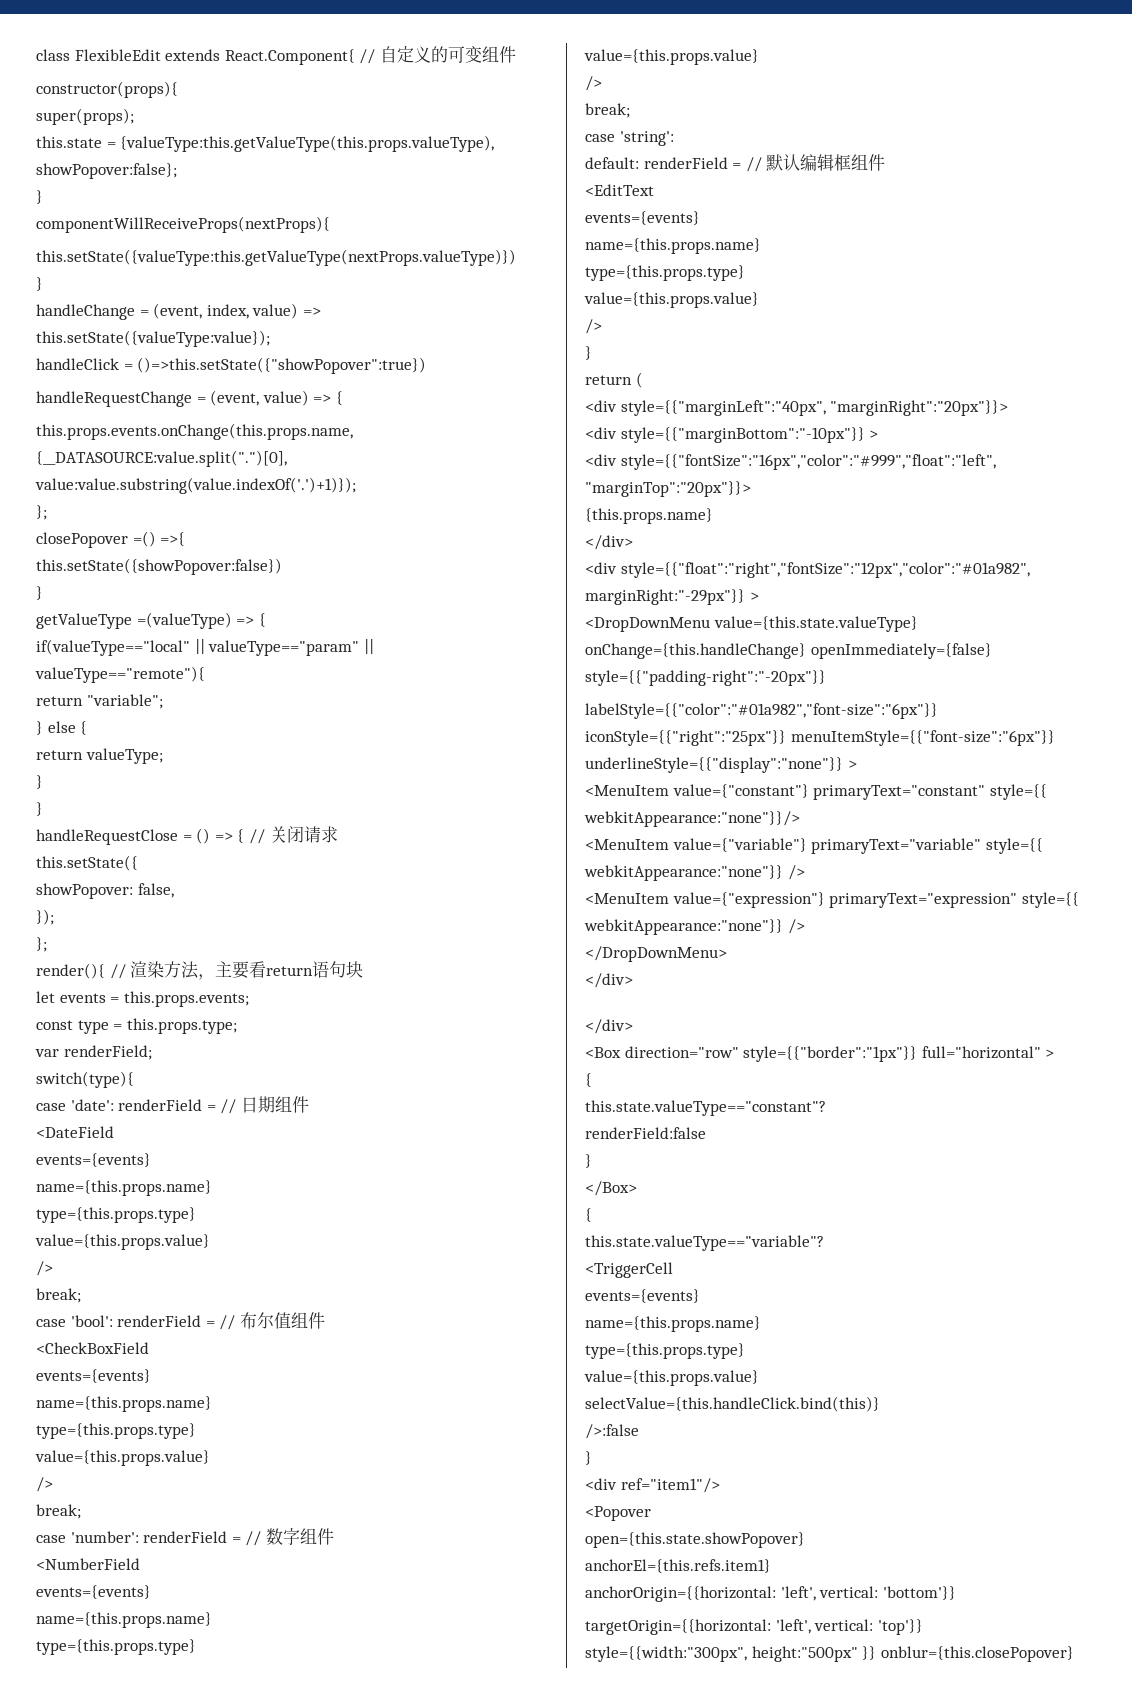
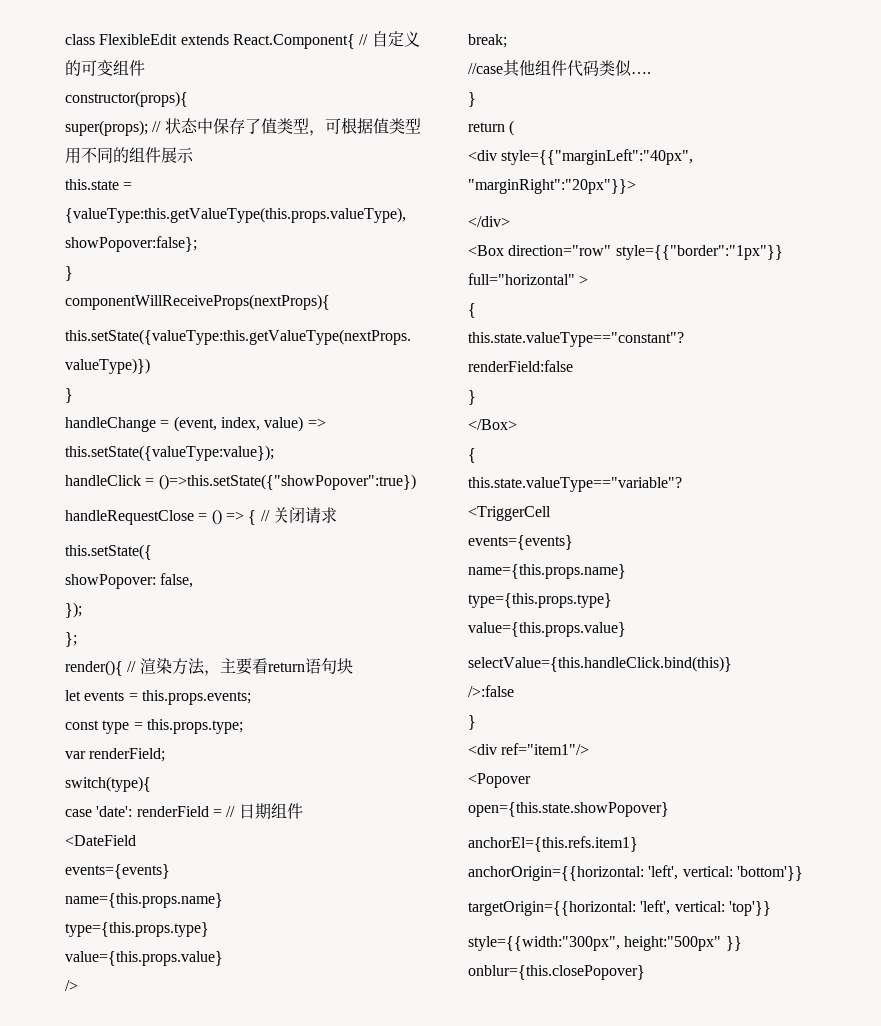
- super(props);
+ super(props); // 状态中保存了值类型，可根据值类型用不同的组件展示
- handleRequestChange = (event, value) => {
- this.props.events.onChange(this.props.name, {__DATASOURCE:value.split(".")[0], value:value.substring(value.indexOf('.')+1)});
- };
- closePopover =() =>{
- this.setState({showPopover:false})
- }
- getValueType =(valueType) => {
- if(valueType=="local" || valueType=="param" || valueType=="remote"){
- return "variable";
- } else {
- return valueType;
- }
- }
- case 'bool': renderField = // 布尔值组件
- <CheckBoxField
- events={events}
- name={this.props.name}
- type={this.props.type}
- value={this.props.value}
- />
- break;
- case 'number': renderField = // 数字组件
- <NumberField
- events={events}
- name={this.props.name}
- type={this.props.type}
- value={this.props.value}
- />
- break;
- case 'string':
- default: renderField = // 默认编辑框组件
- <EditText
- events={events}
- name={this.props.name}
- type={this.props.type}
- value={this.props.value}
- />
+ //case其他组件代码类似….
- <div style={{"marginBottom":"-10px"}} >
- <div style={{"fontSize":"16px","color":"#999","float":"left", "marginTop":"20px"}}>
- {this.props.name}
- </div>
- <div style={{"float":"right","fontSize":"12px","color":"#01a982", marginRight:"-29px"}} >
- <DropDownMenu value={this.state.valueType} onChange={this.handleChange} openImmediately={false} style={{"padding-right":"-20px"}}
- labelStyle={{"color":"#01a982","font-size":"6px"}} iconStyle={{"right":"25px"}} menuItemStyle={{"font-size":"6px"}} underlineStyle={{"display":"none"}} >
- <MenuItem value={"constant"} primaryText="constant" style={{ webkitAppearance:"none"}}/>
- <MenuItem value={"variable"} primaryText="variable" style={{ webkitAppearance:"none"}} />
- <MenuItem value={"expression"} primaryText="expression" style={{ webkitAppearance:"none"}} />
- </DropDownMenu>
- </div>

